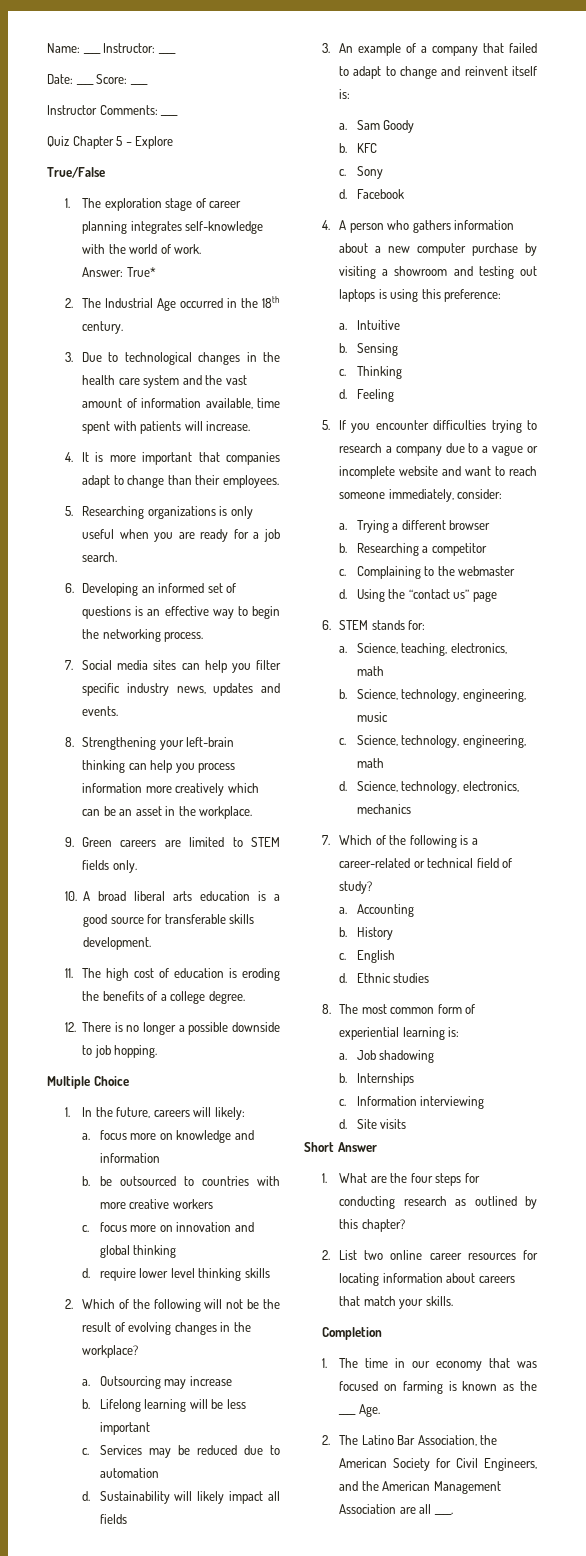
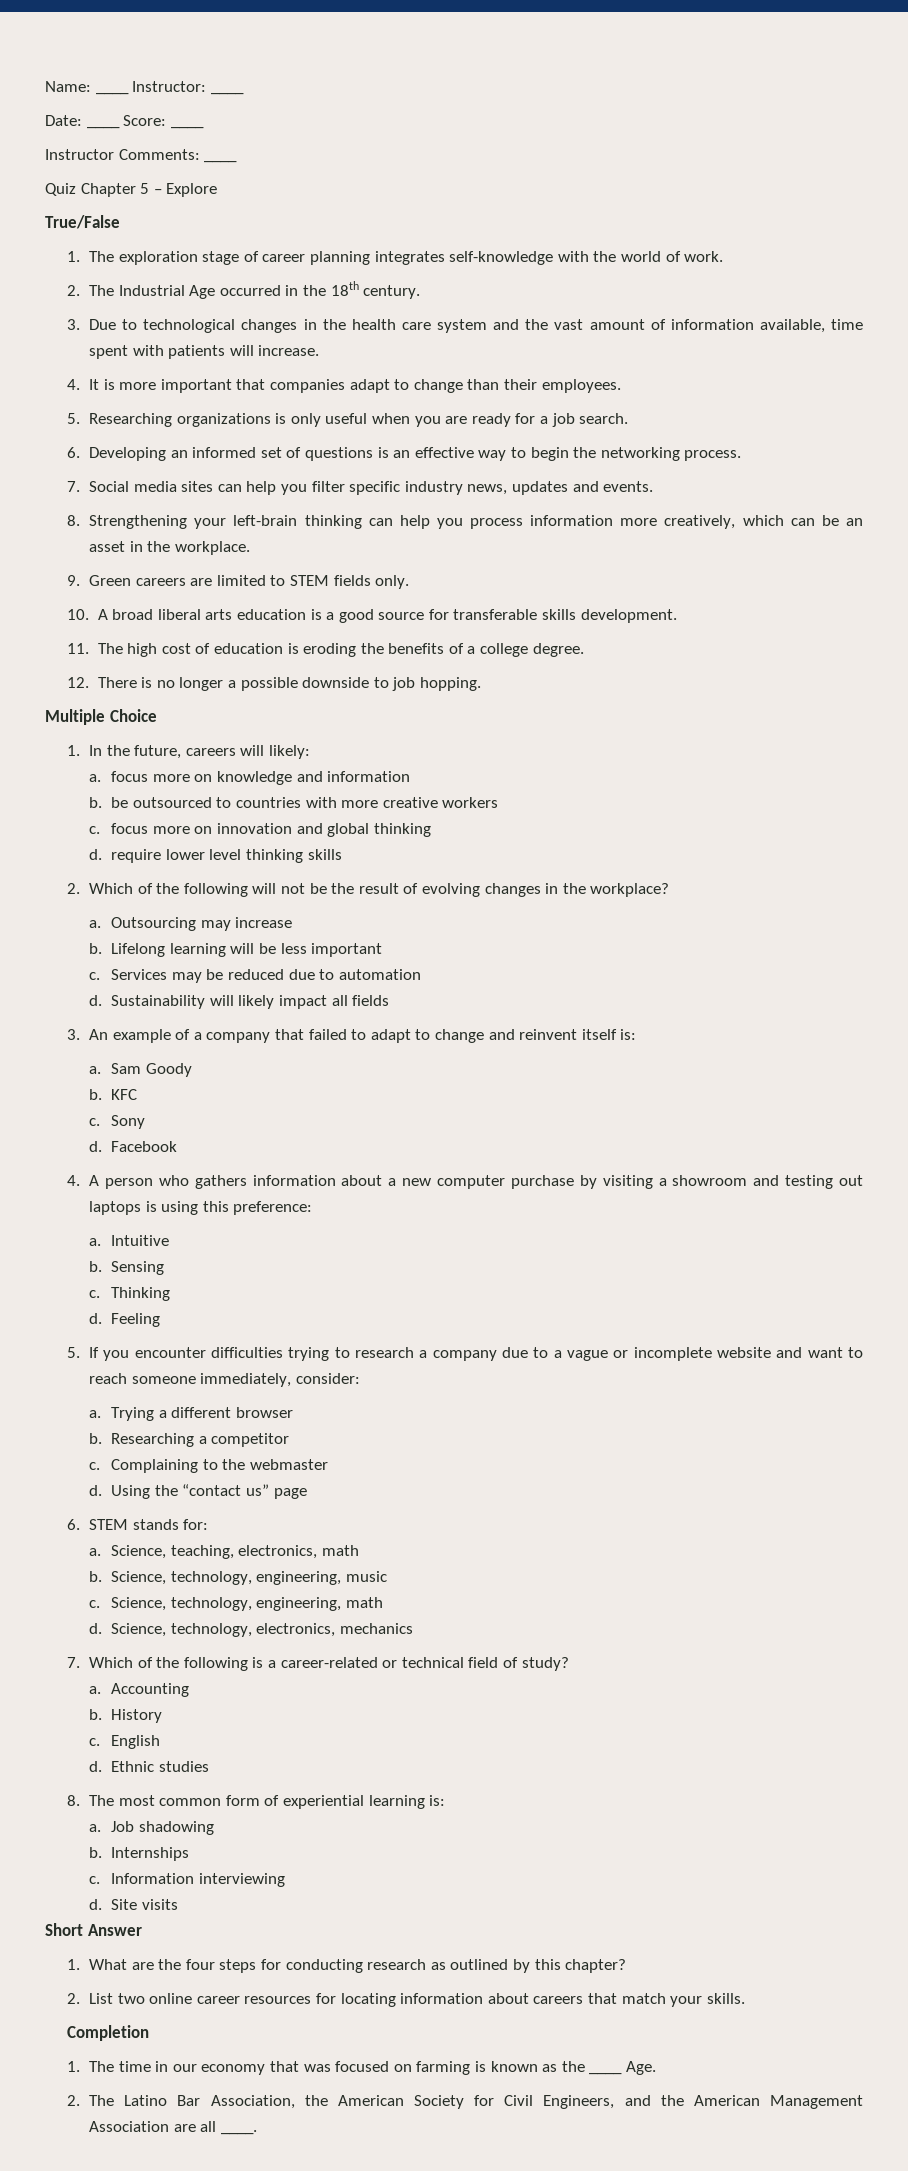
- Answer: True*
- 8. Strengthening your left-brain thinking can help you process information more creatively which can be an asset in the workplace.
+ 8. Strengthening your left-brain thinking can help you process information more creatively, which can be an asset in the workplace.

